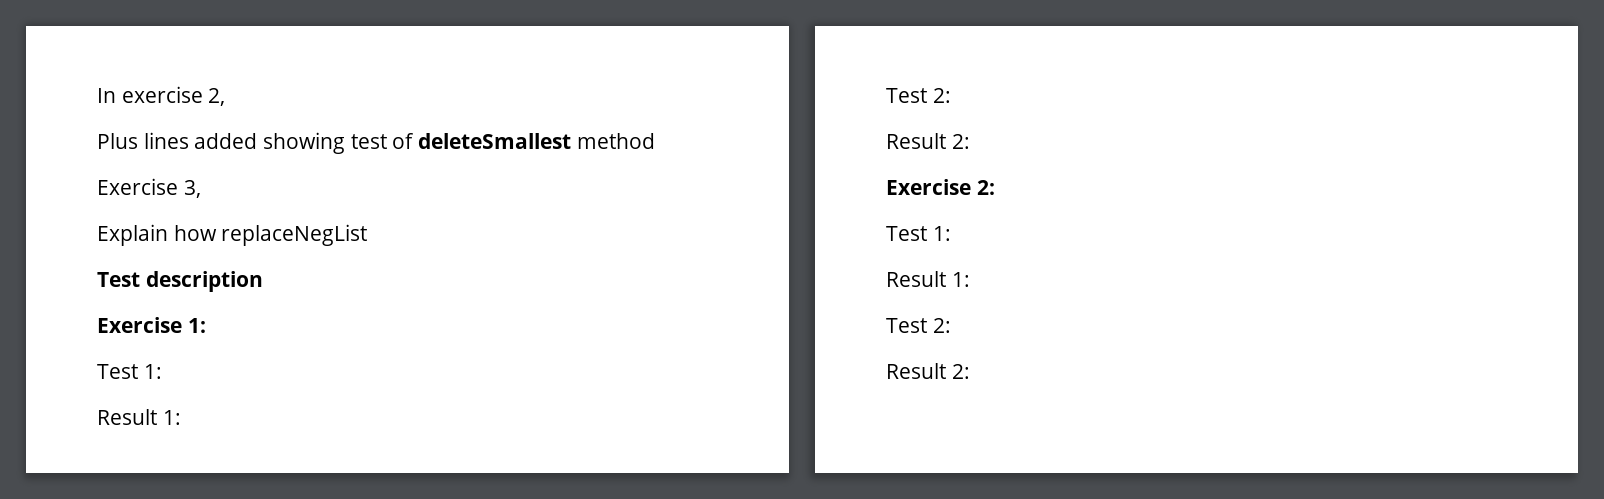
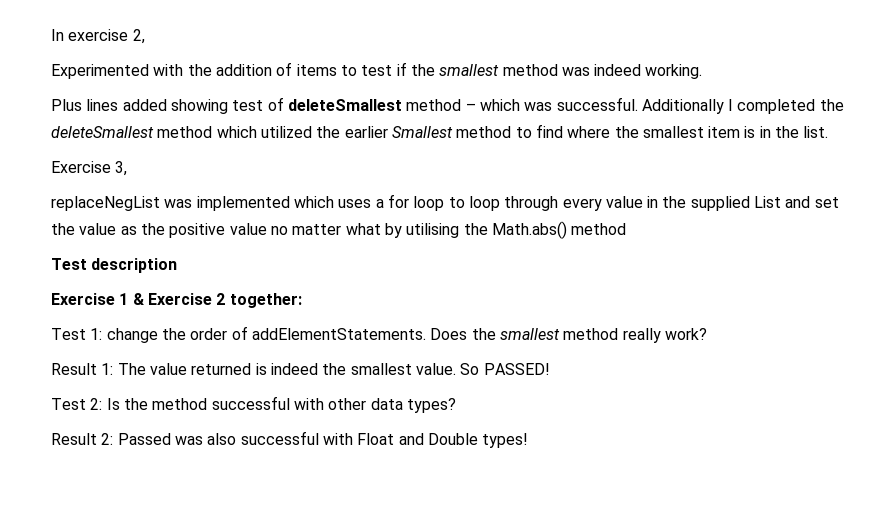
+ Experimented with the addition of items to test if the smallest method was indeed working.
- Plus lines added showing test of deleteSmallest method
+ Plus lines added showing test of deleteSmallest method – which was successful. Additionally I completed the deleteSmallest method which utilized the earlier Smallest method to find where the smallest item is in the list.
- Explain how replaceNegList
+ replaceNegList was implemented which uses a for loop to loop through every value in the supplied List and set the value as the positive value no matter what by utilising the Math.abs() method
  Test description
- Exercise 1:
- Test 1:
- Result 1:
- Test 2:
- Result 2:
- Exercise 2:
- Test 1:
- Result 1:
- Test 2:
- Result 2:
+ Exercise 1 & Exercise 2 together:
+ Test 1: change the order of addElementStatements. Does the smallest method really work?
+ Result 1: The value returned is indeed the smallest value. So PASSED!
+ Test 2: Is the method successful with other data types?
+ Result 2: Passed was also successful with Float and Double types!

